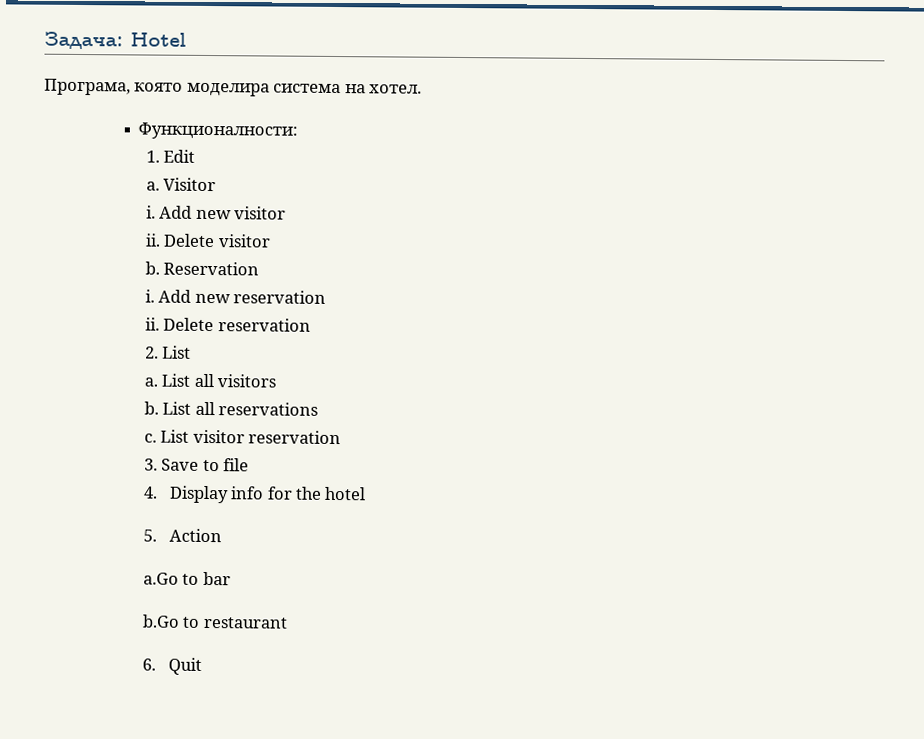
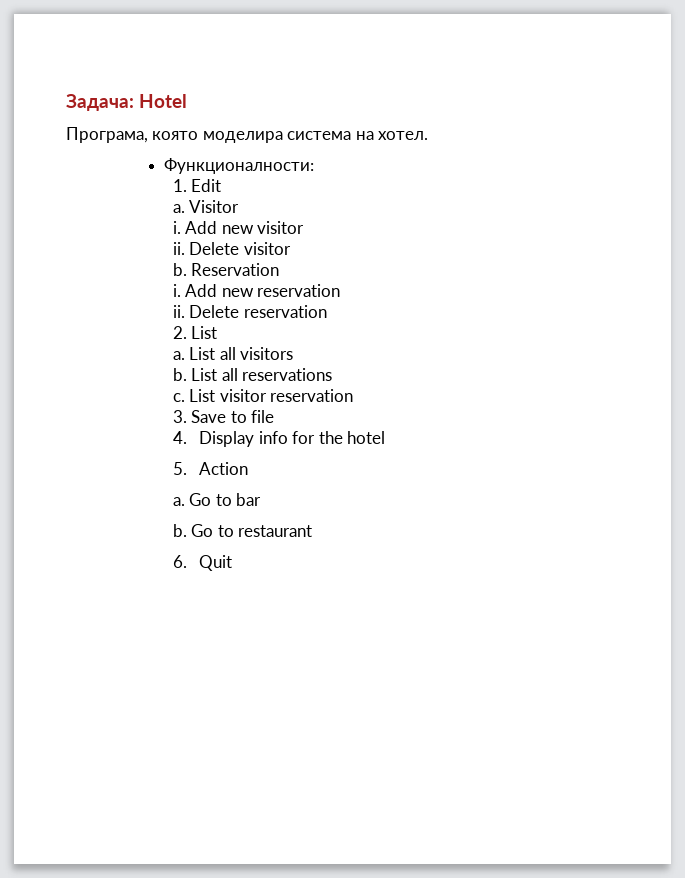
- a.Go to bar
+ a. Go to bar
- b.Go to restaurant
+ b. Go to restaurant

